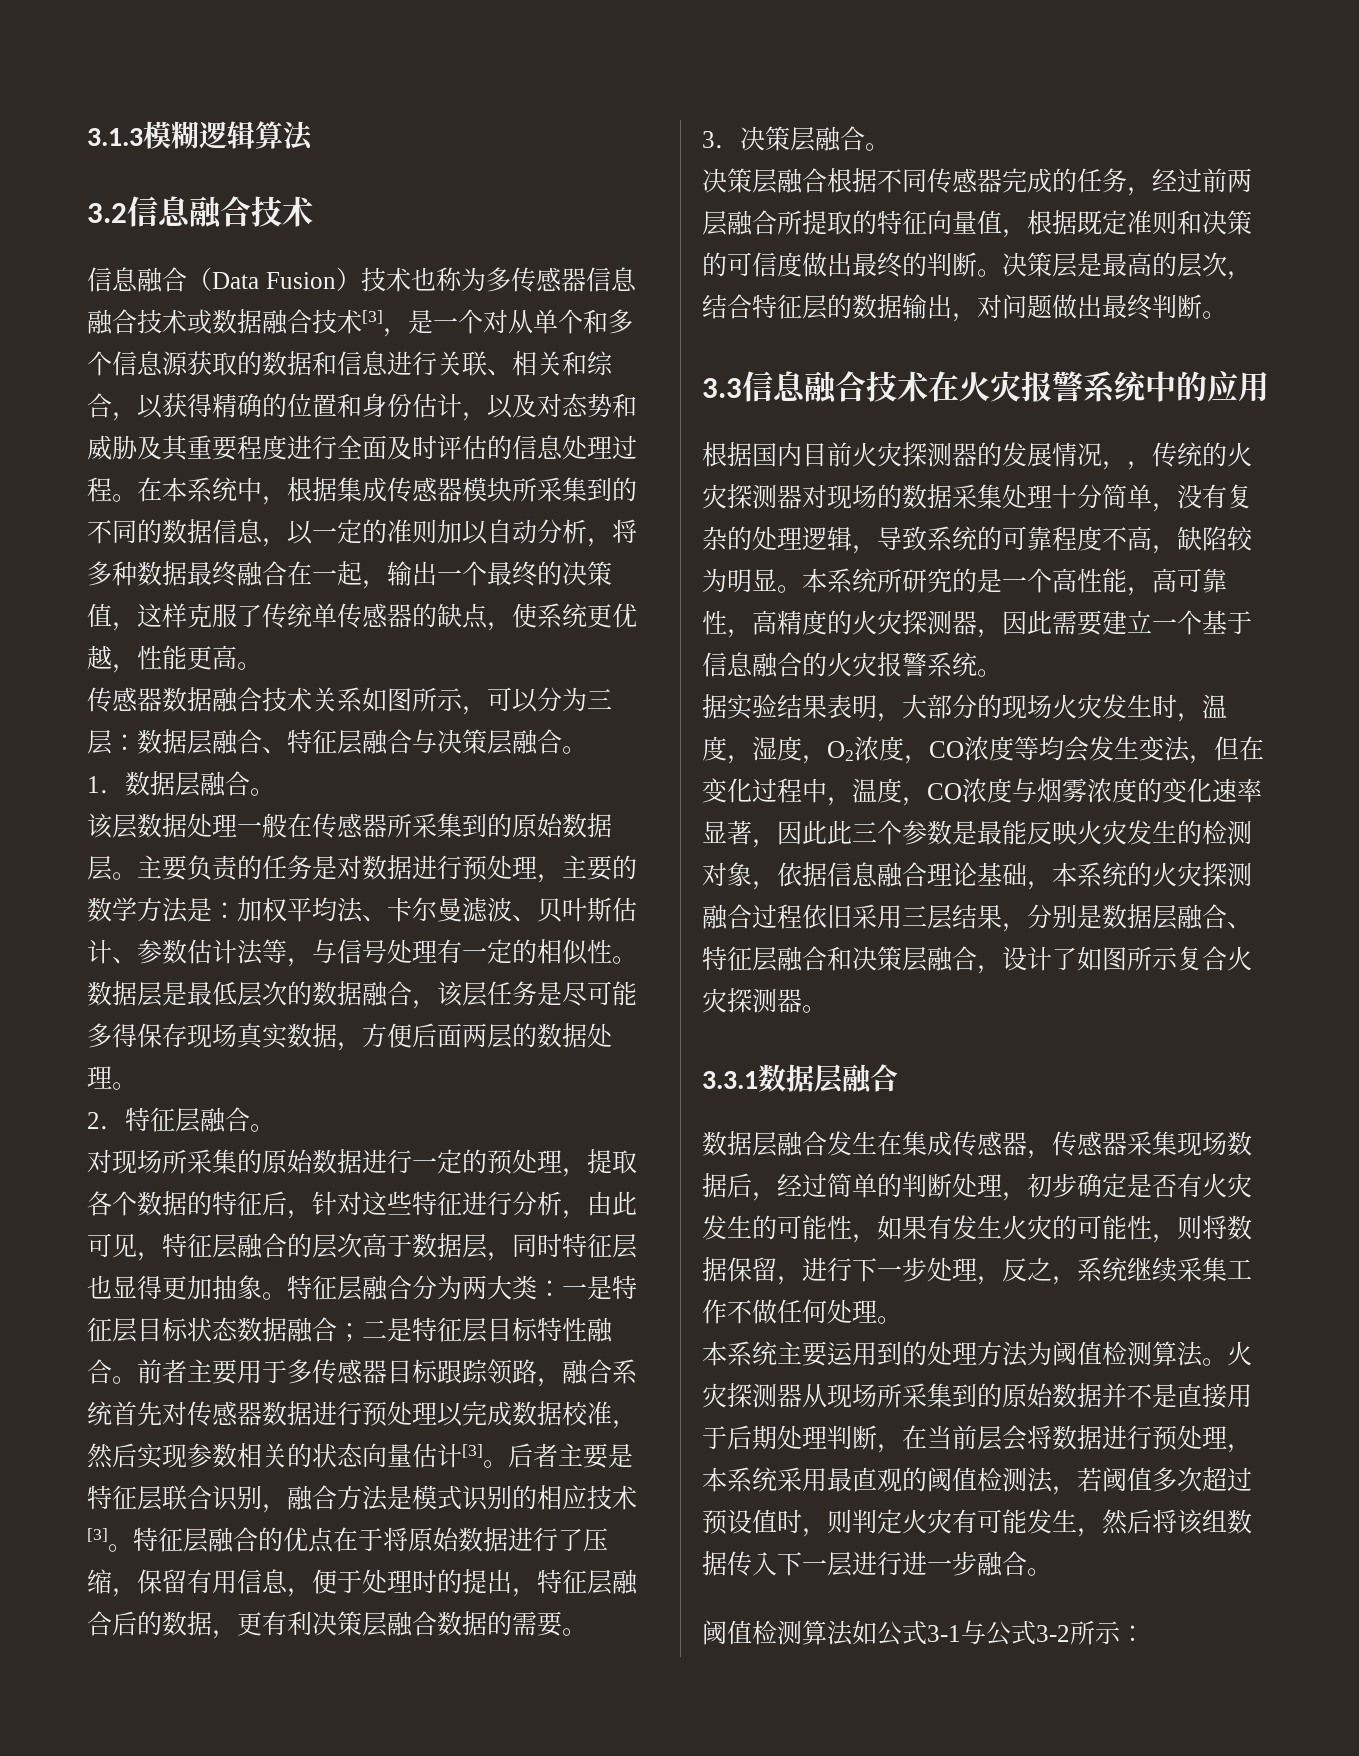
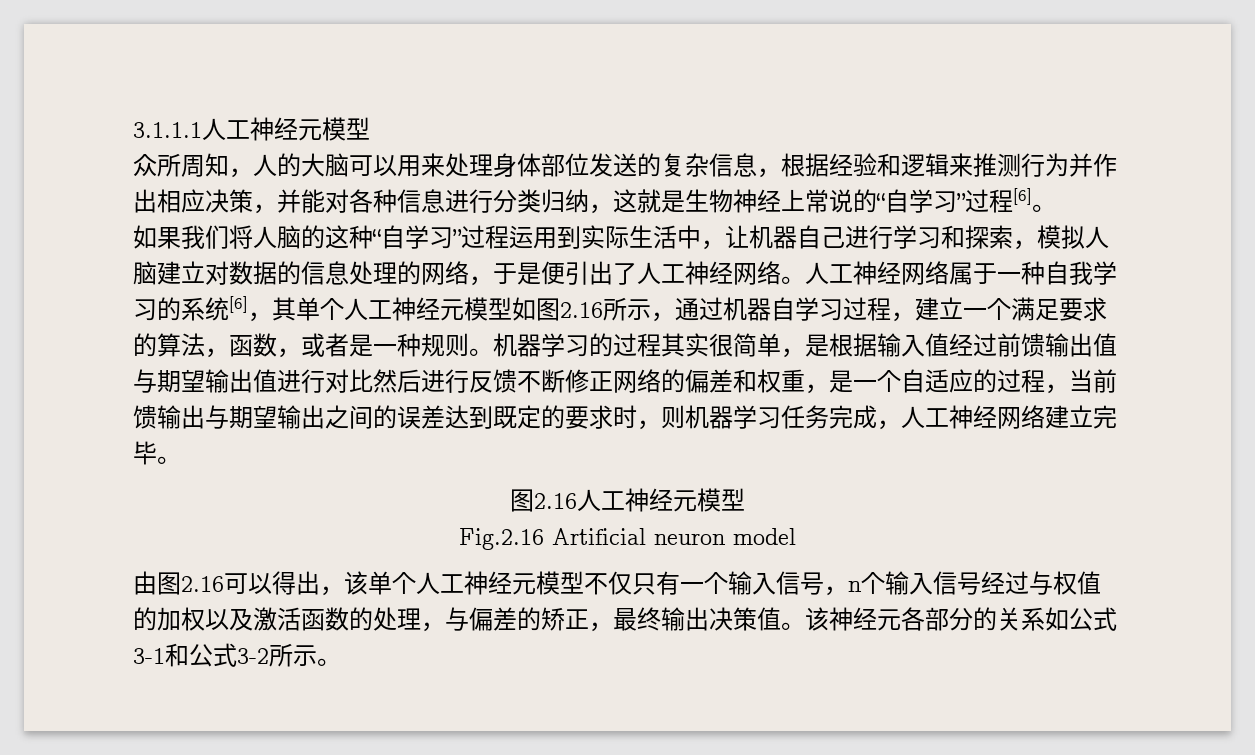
- 3.1.3模糊逻辑算法
- 3.2信息融合技术
- 信息融合（Data Fusion）技术也称为多传感器信息融合技术或数据融合技术[3]，是一个对从单个和多个信息源获取的数据和信息进行关联、相关和综合，以获得精确的位置和身份估计，以及对态势和威胁及其重要程度进行全面及时评估的信息处理过程。在本系统中，根据集成传感器模块所采集到的不同的数据信息，以一定的准则加以自动分析，将多种数据最终融合在一起，输出一个最终的决策值，这样克服了传统单传感器的缺点，使系统更优越，性能更高。
- 传感器数据融合技术关系如图所示，可以分为三层：数据层融合、特征层融合与决策层融合。
- 1．数据层融合。
- 该层数据处理一般在传感器所采集到的原始数据层。主要负责的任务是对数据进行预处理，主要的数学方法是：加权平均法、卡尔曼滤波、贝叶斯估计、参数估计法等，与信号处理有一定的相似性。数据层是最低层次的数据融合，该层任务是尽可能多得保存现场真实数据，方便后面两层的数据处理。
- 2．特征层融合。
- 对现场所采集的原始数据进行一定的预处理，提取各个数据的特征后，针对这些特征进行分析，由此可见，特征层融合的层次高于数据层，同时特征层也显得更加抽象。特征层融合分为两大类：一是特征层目标状态数据融合；二是特征层目标特性融合。前者主要用于多传感器目标跟踪领路，融合系统首先对传感器数据进行预处理以完成数据校准，然后实现参数相关的状态向量估计[3]。后者主要是特征层联合识别，融合方法是模式识别的相应技术[3]。特征层融合的优点在于将原始数据进行了压缩，保留有用信息，便于处理时的提出，特征层融合后的数据，更有利决策层融合数据的需要。
- 3．决策层融合。
- 决策层融合根据不同传感器完成的任务，经过前两层融合所提取的特征向量值，根据既定准则和决策的可信度做出最终的判断。决策层是最高的层次，结合特征层的数据输出，对问题做出最终判断。
- 3.3信息融合技术在火灾报警系统中的应用
- 根据国内目前火灾探测器的发展情况，，传统的火灾探测器对现场的数据采集处理十分简单，没有复杂的处理逻辑，导致系统的可靠程度不高，缺陷较为明显。本系统所研究的是一个高性能，高可靠性，高精度的火灾探测器，因此需要建立一个基于信息融合的火灾报警系统。
- 据实验结果表明，大部分的现场火灾发生时，温度，湿度，O2浓度，CO浓度等均会发生变法，但在变化过程中，温度，CO浓度与烟雾浓度的变化速率显著，因此此三个参数是最能反映火灾发生的检测对象，依据信息融合理论基础，本系统的火灾探测融合过程依旧采用三层结果，分别是数据层融合、特征层融合和决策层融合，设计了如图所示复合火灾探测器。
- 3.3.1数据层融合
- 数据层融合发生在集成传感器，传感器采集现场数据后，经过简单的判断处理，初步确定是否有火灾发生的可能性，如果有发生火灾的可能性，则将数据保留，进行下一步处理，反之，系统继续采集工作不做任何处理。
- 本系统主要运用到的处理方法为阈值检测算法。火灾探测器从现场所采集到的原始数据并不是直接用于后期处理判断，在当前层会将数据进行预处理，本系统采用最直观的阈值检测法，若阈值多次超过预设值时，则判定火灾有可能发生，然后将该组数据传入下一层进行进一步融合。
- 阈值检测算法如公式3-1与公式3-2所示：
+ 3.1.1.1人工神经元模型
+ 众所周知，人的大脑可以用来处理身体部位发送的复杂信息，根据经验和逻辑来推测行为并作出相应决策，并能对各种信息进行分类归纳，这就是生物神经上常说的“自学习”过程[6]。
+ 如果我们将人脑的这种“自学习”过程运用到实际生活中，让机器自己进行学习和探索，模拟人脑建立对数据的信息处理的网络，于是便引出了人工神经网络。人工神经网络属于一种自我学习的系统[6]，其单个人工神经元模型如图2.16所示，通过机器自学习过程，建立一个满足要求的算法，函数，或者是一种规则。机器学习的过程其实很简单，是根据输入值经过前馈输出值与期望输出值进行对比然后进行反馈不断修正网络的偏差和权重，是一个自适应的过程，当前馈输出与期望输出之间的误差达到既定的要求时，则机器学习任务完成，人工神经网络建立完毕。
+ 图2.16人工神经元模型
+ Fig.2.16 Artificial neuron model
+ 由图2.16可以得出，该单个人工神经元模型不仅只有一个输入信号，n个输入信号经过与权值的加权以及激活函数的处理，与偏差的矫正，最终输出决策值。该神经元各部分的关系如公式3-1和公式3-2所示。

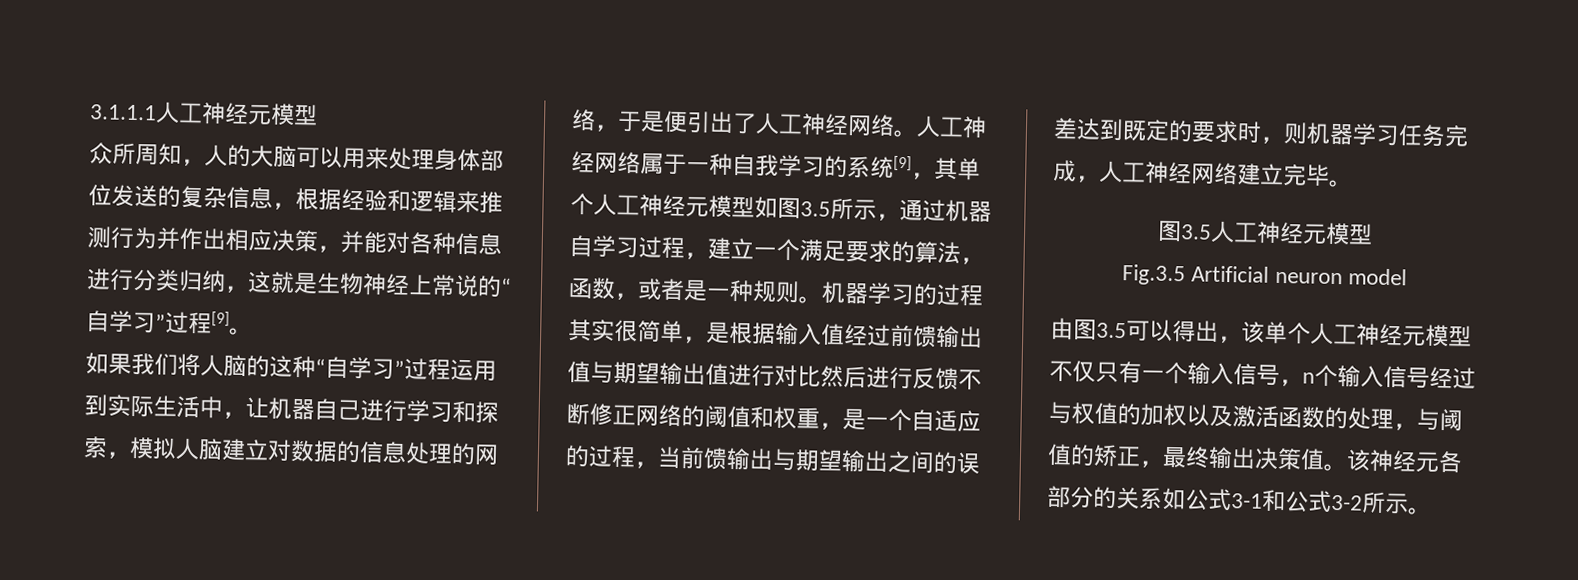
- 众所周知，人的大脑可以用来处理身体部位发送的复杂信息，根据经验和逻辑来推测行为并作出相应决策，并能对各种信息进行分类归纳，这就是生物神经上常说的“自学习”过程[6]。
+ 众所周知，人的大脑可以用来处理身体部位发送的复杂信息，根据经验和逻辑来推测行为并作出相应决策，并能对各种信息进行分类归纳，这就是生物神经上常说的“自学习”过程[9]。
- 人工神经网络属于一种自我学习的系统[6]，其单个人工神经元模型如图2.16所示，通过机器自学习过程，建立一个满足要求的算法，函数，或者是一种规则。
+ 人工神经网络属于一种自我学习的系统[9]，其单个人工神经元模型如图3.5所示，通过机器自学习过程，建立一个满足要求的算法，函数，或者是一种规则。
- 机器学习的过程其实很简单，是根据输入值经过前馈输出值与期望输出值进行对比然后进行反馈不断修正网络的偏差和权重，是一个自适应的过程，当前馈输出与期望输出之间的误差达到既定的要求时，则机器学习任务完成，人工神经网络建立完毕。
+ 机器学习的过程其实很简单，是根据输入值经过前馈输出值与期望输出值进行对比然后进行反馈不断修正网络的阈值和权重，是一个自适应的过程，当前馈输出与期望输出之间的误差达到既定的要求时，则机器学习任务完成，人工神经网络建立完毕。
- 图2.16人工神经元模型
- Fig.2.16 Artificial neuron model
+ 图3.5人工神经元模型
+ Fig.3.5 Artificial neuron model
- 由图2.16可以得出，该单个人工神经元模型不仅只有一个输入信号，n个输入信号经过与权值的加权以及激活函数的处理，与偏差的矫正，最终输出决策值。
+ 由图3.5可以得出，该单个人工神经元模型不仅只有一个输入信号，n个输入信号经过与权值的加权以及激活函数的处理，与阈值的矫正，最终输出决策值。

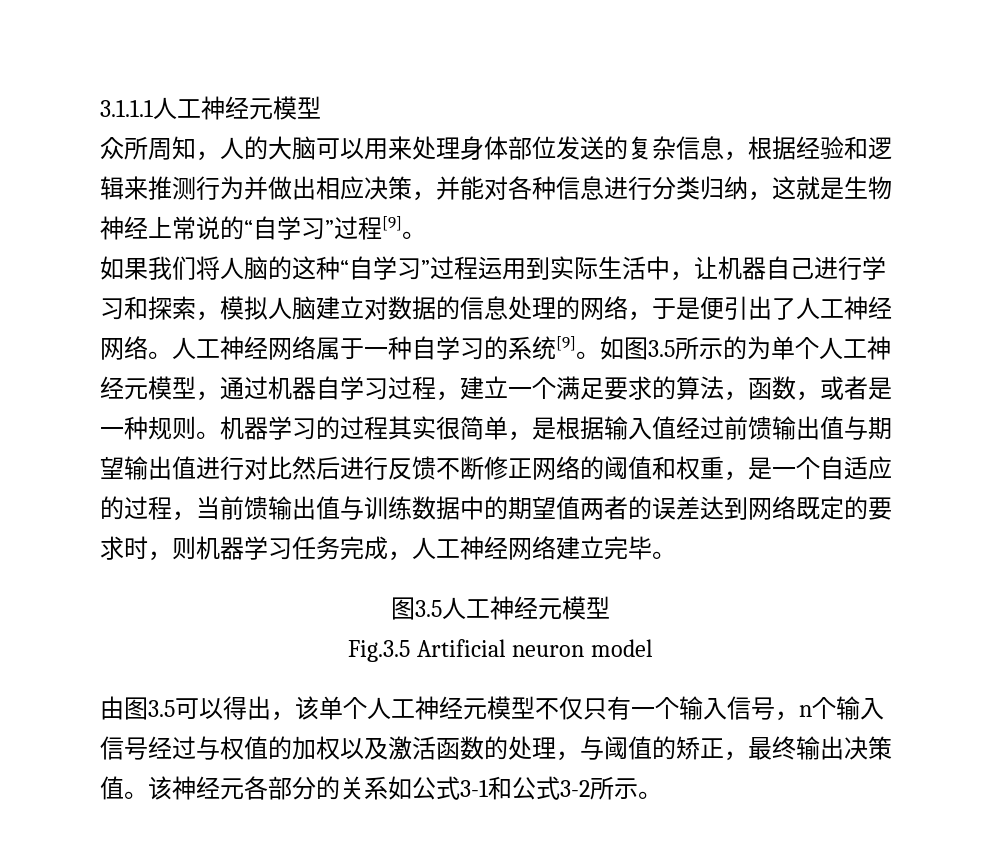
- 众所周知，人的大脑可以用来处理身体部位发送的复杂信息，根据经验和逻辑来推测行为并作出相应决策，并能对各种信息进行分类归纳，这就是生物神经上常说的“自学习”过程[9]。
+ 众所周知，人的大脑可以用来处理身体部位发送的复杂信息，根据经验和逻辑来推测行为并做出相应决策，并能对各种信息进行分类归纳，这就是生物神经上常说的“自学习”过程[9]。
- 人工神经网络属于一种自我学习的系统[9]，其单个人工神经元模型如图3.5所示，通过机器自学习过程，建立一个满足要求的算法，函数，或者是一种规则。
+ 人工神经网络属于一种自学习的系统[9]。如图3.5所示的为单个人工神经元模型，通过机器自学习过程，建立一个满足要求的算法，函数，或者是一种规则。
- 机器学习的过程其实很简单，是根据输入值经过前馈输出值与期望输出值进行对比然后进行反馈不断修正网络的阈值和权重，是一个自适应的过程，当前馈输出与期望输出之间的误差达到既定的要求时，则机器学习任务完成，人工神经网络建立完毕。
+ 机器学习的过程其实很简单，是根据输入值经过前馈输出值与期望输出值进行对比然后进行反馈不断修正网络的阈值和权重，是一个自适应的过程，当前馈输出值与训练数据中的期望值两者的误差达到网络既定的要求时，则机器学习任务完成，人工神经网络建立完毕。

